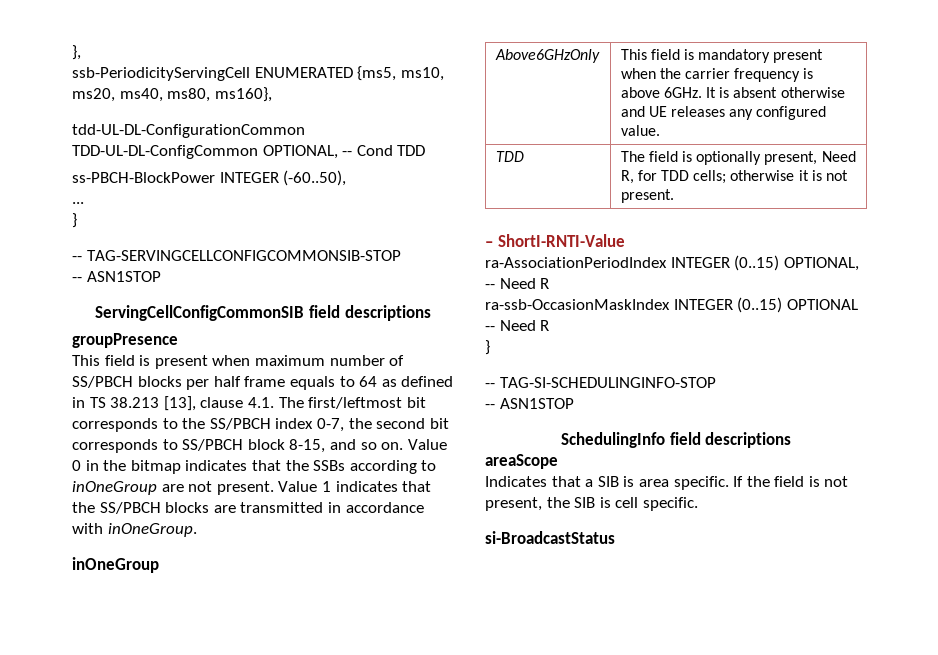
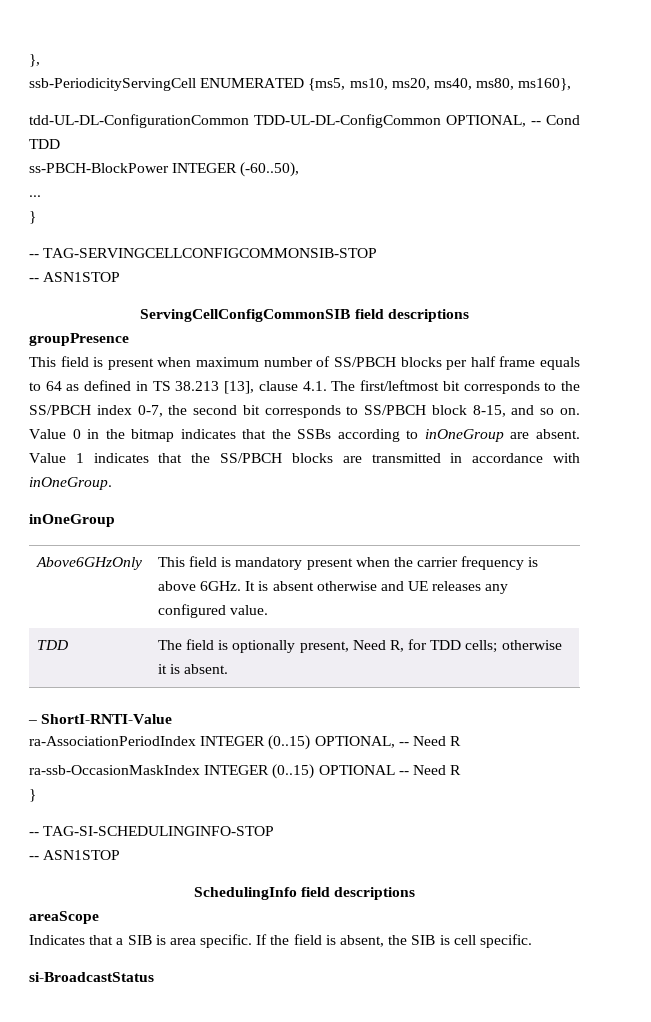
- Value 0 in the bitmap indicates that the SSBs according to inOneGroup are not present.
+ Value 0 in the bitmap indicates that the SSBs according to inOneGroup are absent.
- TDD | The field is optionally present, Need R, for TDD cells; otherwise it is not present.
+ TDD | The field is optionally present, Need R, for TDD cells; otherwise it is absent.
- If the field is not present, the SIB is cell specific.
+ If the field is absent, the SIB is cell specific.

